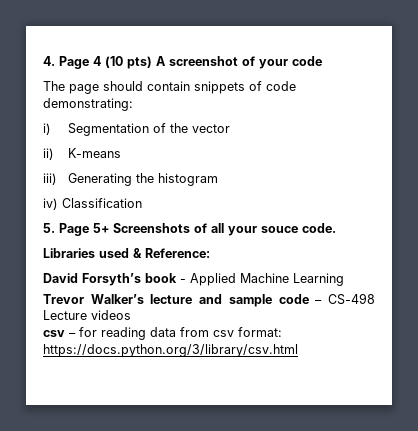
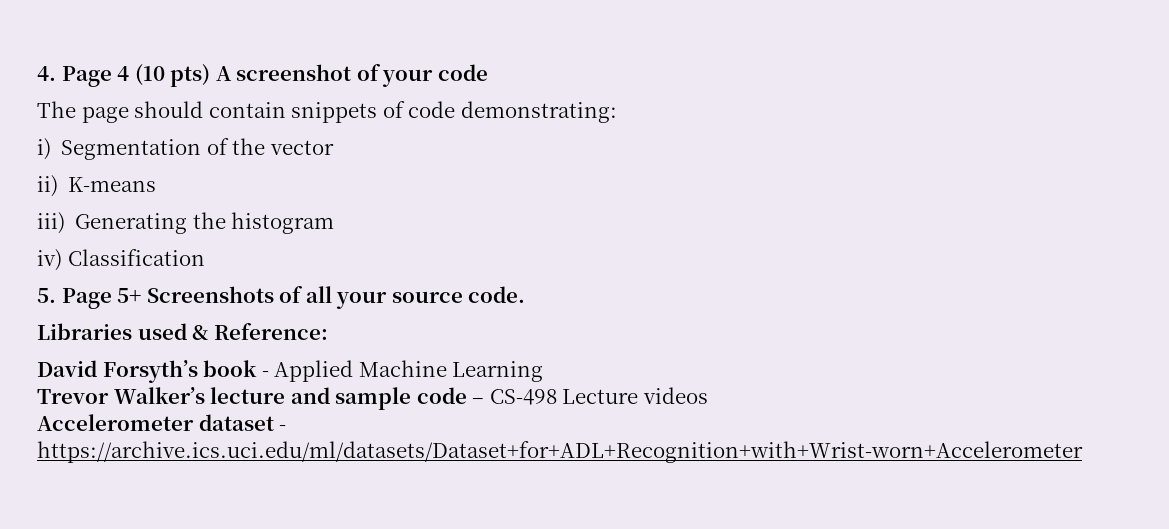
- 5. Page 5+ Screenshots of all your souce code.
+ 5. Page 5+ Screenshots of all your source code.
- csv – for reading data from csv format: https://docs.python.org/3/library/csv.html
+ Accelerometer dataset - https://archive.ics.uci.edu/ml/datasets/Dataset+for+ADL+Recognition+with+Wrist-worn+Accelerometer

